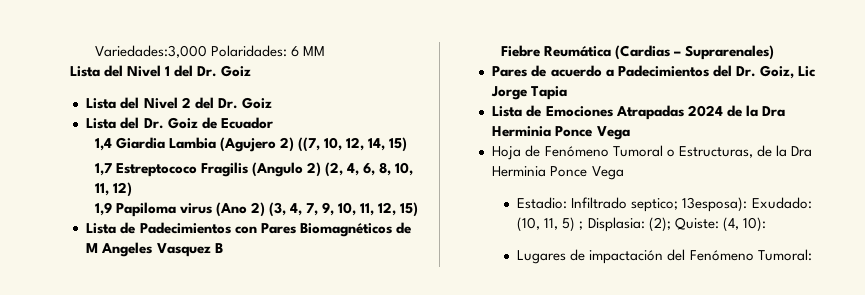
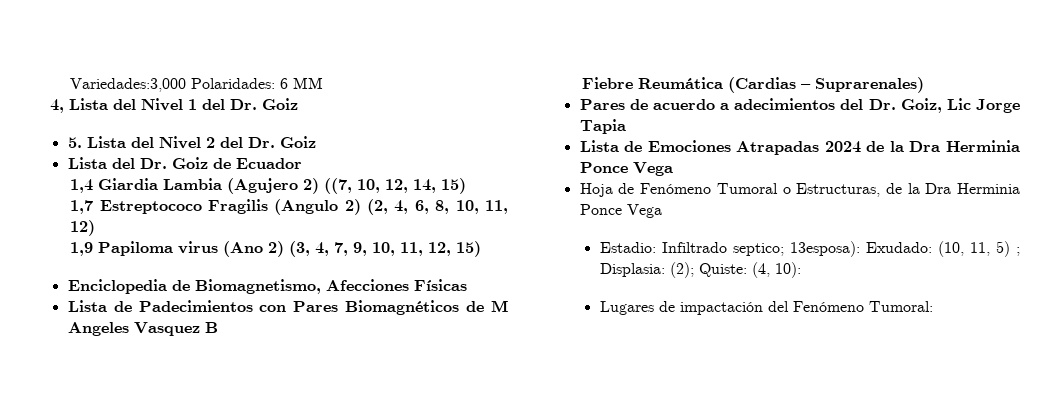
- Lista del Nivel 1 del Dr. Goiz
+ 4, Lista del Nivel 1 del Dr. Goiz
- Lista del Nivel 2 del Dr. Goiz
+ 5. Lista del Nivel 2 del Dr. Goiz
+ Enciclopedia de Biomagnetismo, Afecciones Físicas
- Pares de acuerdo a Padecimientos del Dr. Goiz, Lic Jorge Tapia
+ Pares de acuerdo a adecimientos del Dr. Goiz, Lic Jorge Tapia

